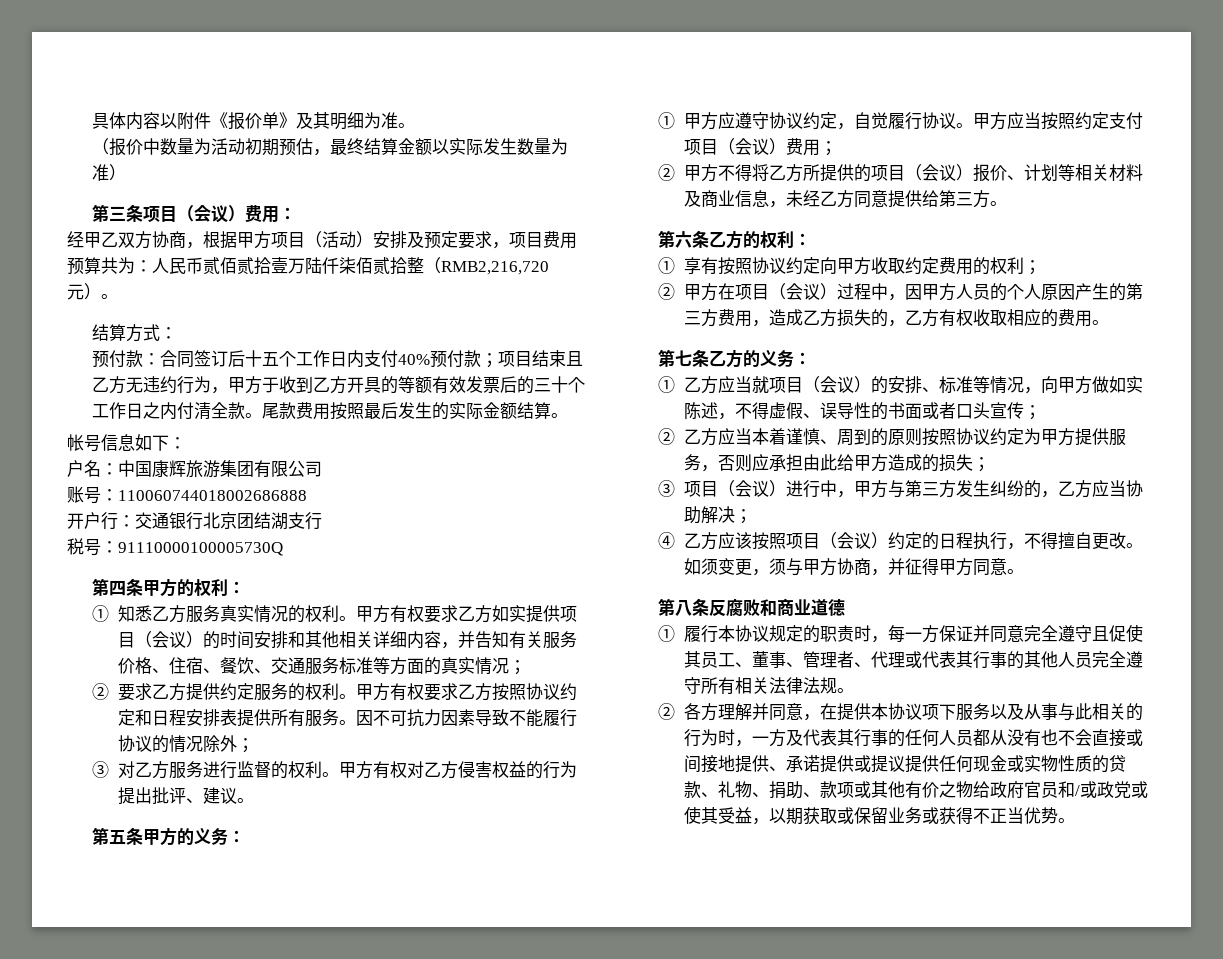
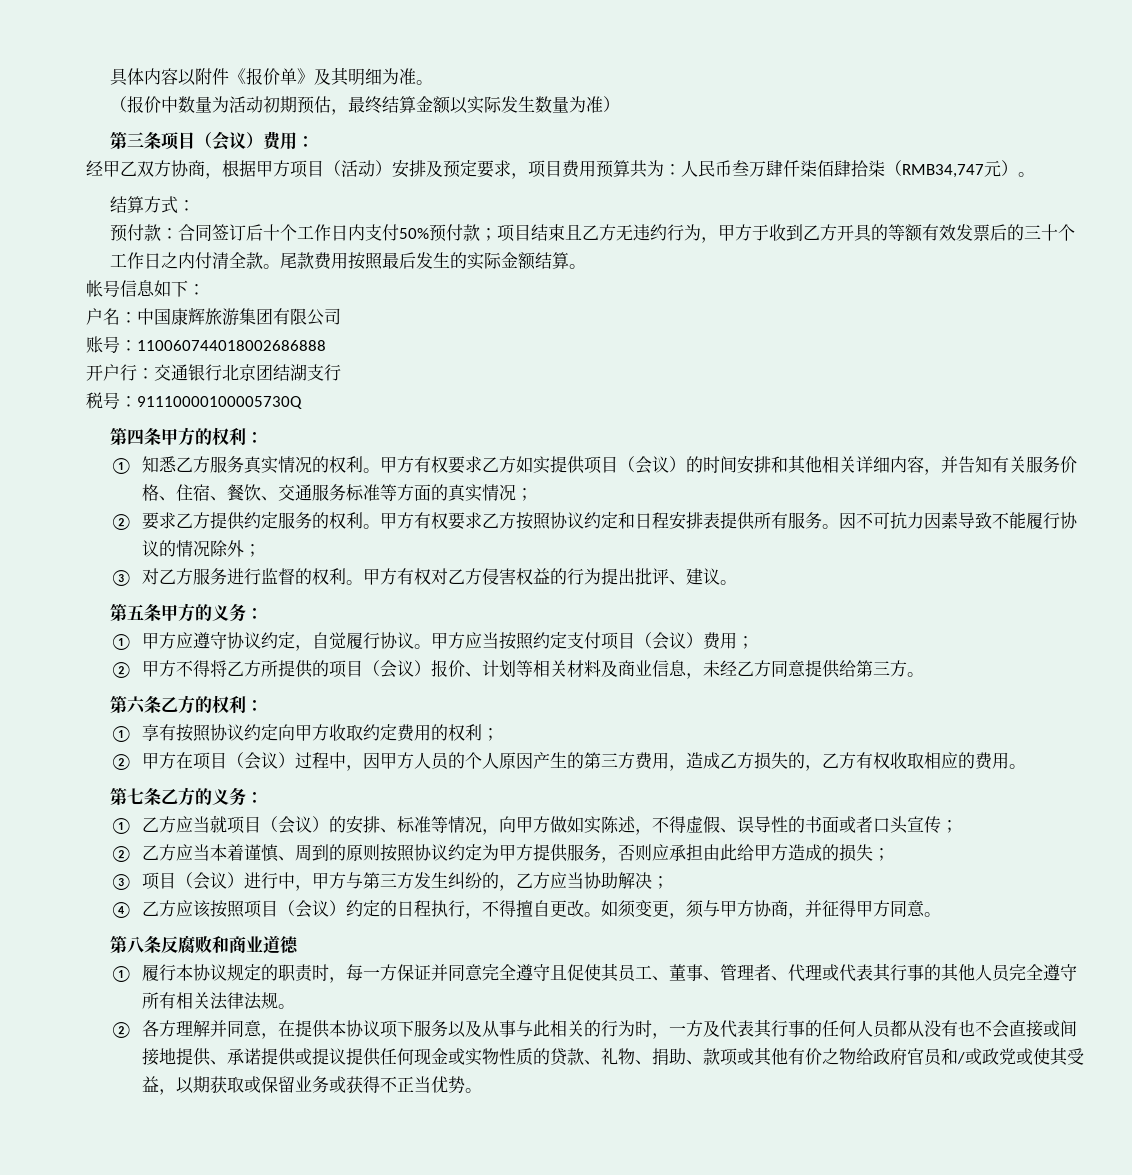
- 经甲乙双方协商，根据甲方项目（活动）安排及预定要求，项目费用预算共为：人民币贰佰贰拾壹万陆仟柒佰贰拾整（RMB2,216,720元）。
+ 经甲乙双方协商，根据甲方项目（活动）安排及预定要求，项目费用预算共为：人民币叁万肆仟柒佰肆拾柒（RMB34,747元）。
- 预付款：合同签订后十五个工作日内支付40%预付款；项目结束且乙方无违约行为，甲方于收到乙方开具的等额有效发票后的三十个工作日之内付清全款。
+ 预付款：合同签订后十个工作日内支付50%预付款；项目结束且乙方无违约行为，甲方于收到乙方开具的等额有效发票后的三十个工作日之内付清全款。

